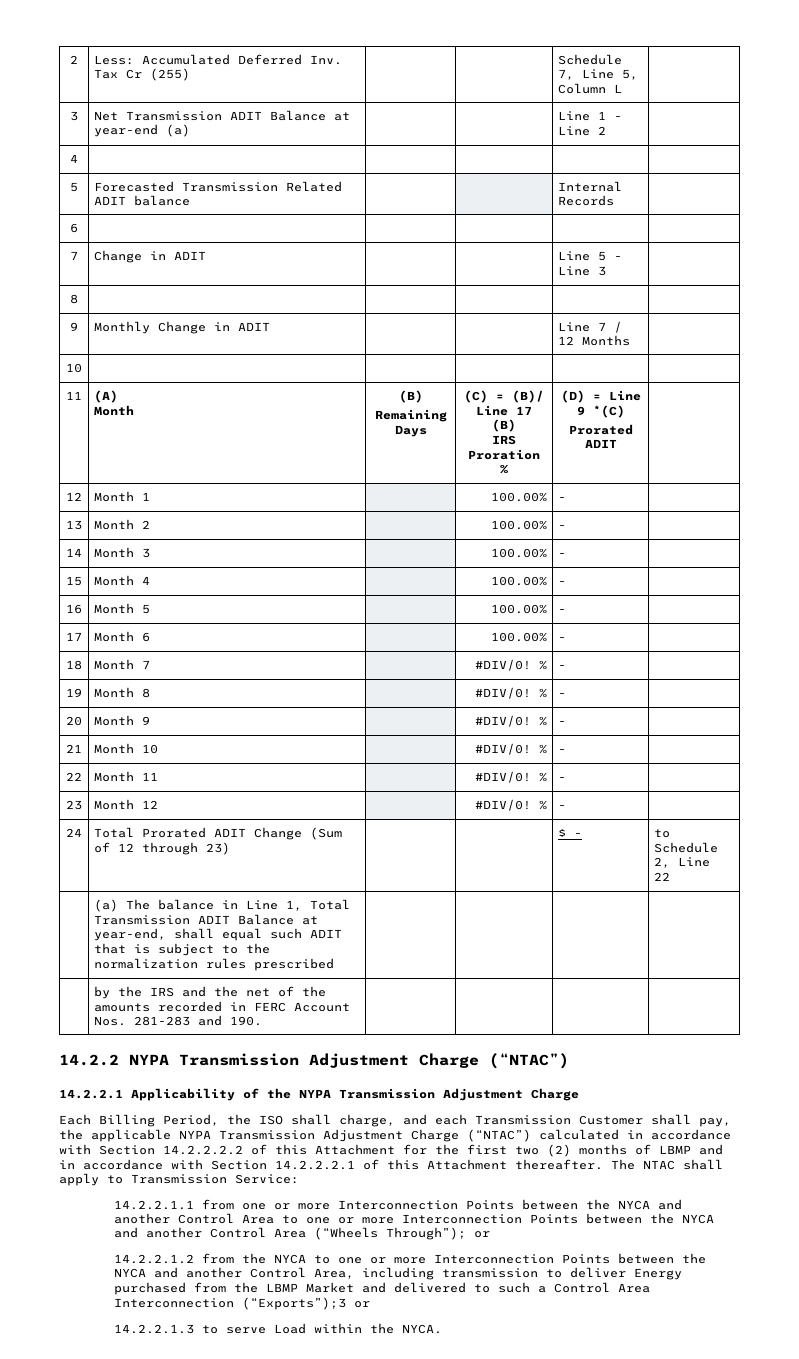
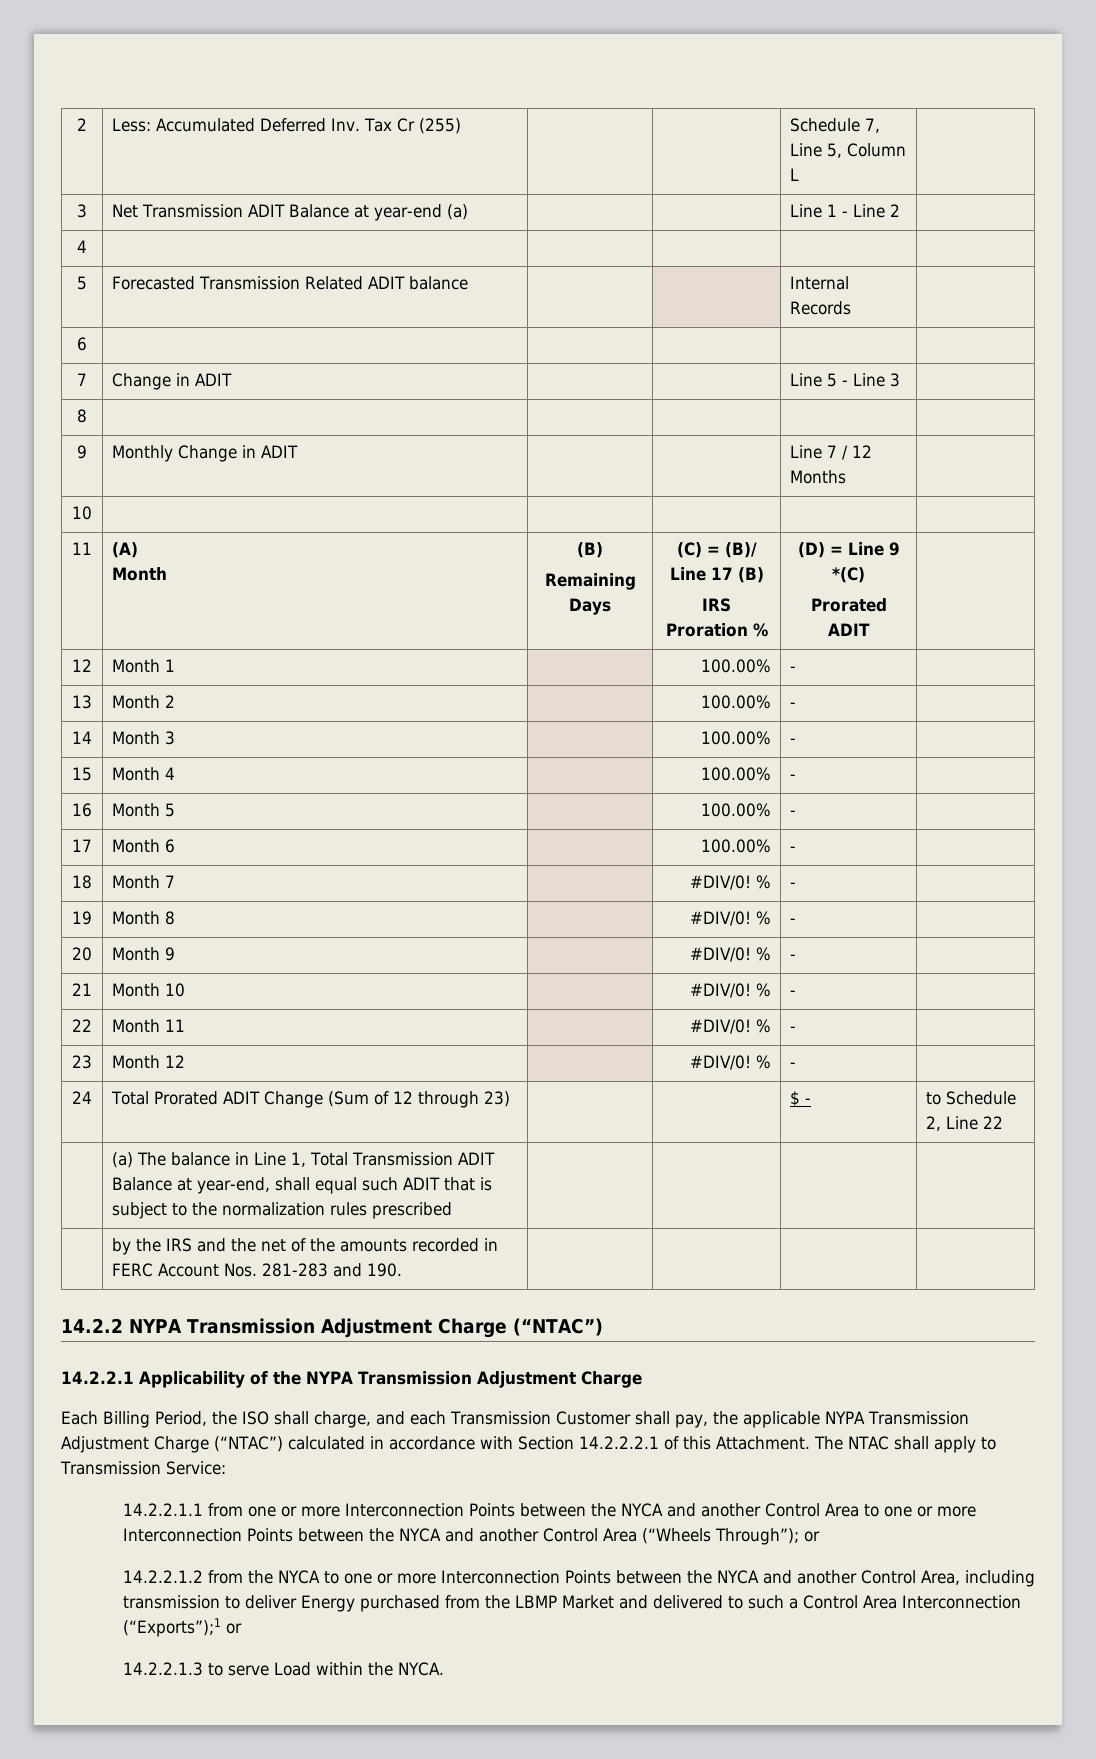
- Each Billing Period, the ISO shall charge, and each Transmission Customer shall pay, the applicable NYPA Transmission Adjustment Charge (“NTAC”) calculated in accordance with Section 14.2.2.2.2 of this Attachment for the first two (2) months of LBMP and in accordance with Section 14.2.2.2.1 of this Attachment thereafter.
+ Each Billing Period, the ISO shall charge, and each Transmission Customer shall pay, the applicable NYPA Transmission Adjustment Charge (“NTAC”) calculated in accordance with Section 14.2.2.2.1 of this Attachment.
- 14.2.2.1.2 from the NYCA to one or more Interconnection Points between the NYCA and another Control Area, including transmission to deliver Energy purchased from the LBMP Market and delivered to such a Control Area Interconnection (“Exports”);3 or
+ 14.2.2.1.2 from the NYCA to one or more Interconnection Points between the NYCA and another Control Area, including transmission to deliver Energy purchased from the LBMP Market and delivered to such a Control Area Interconnection (“Exports”);1 or

